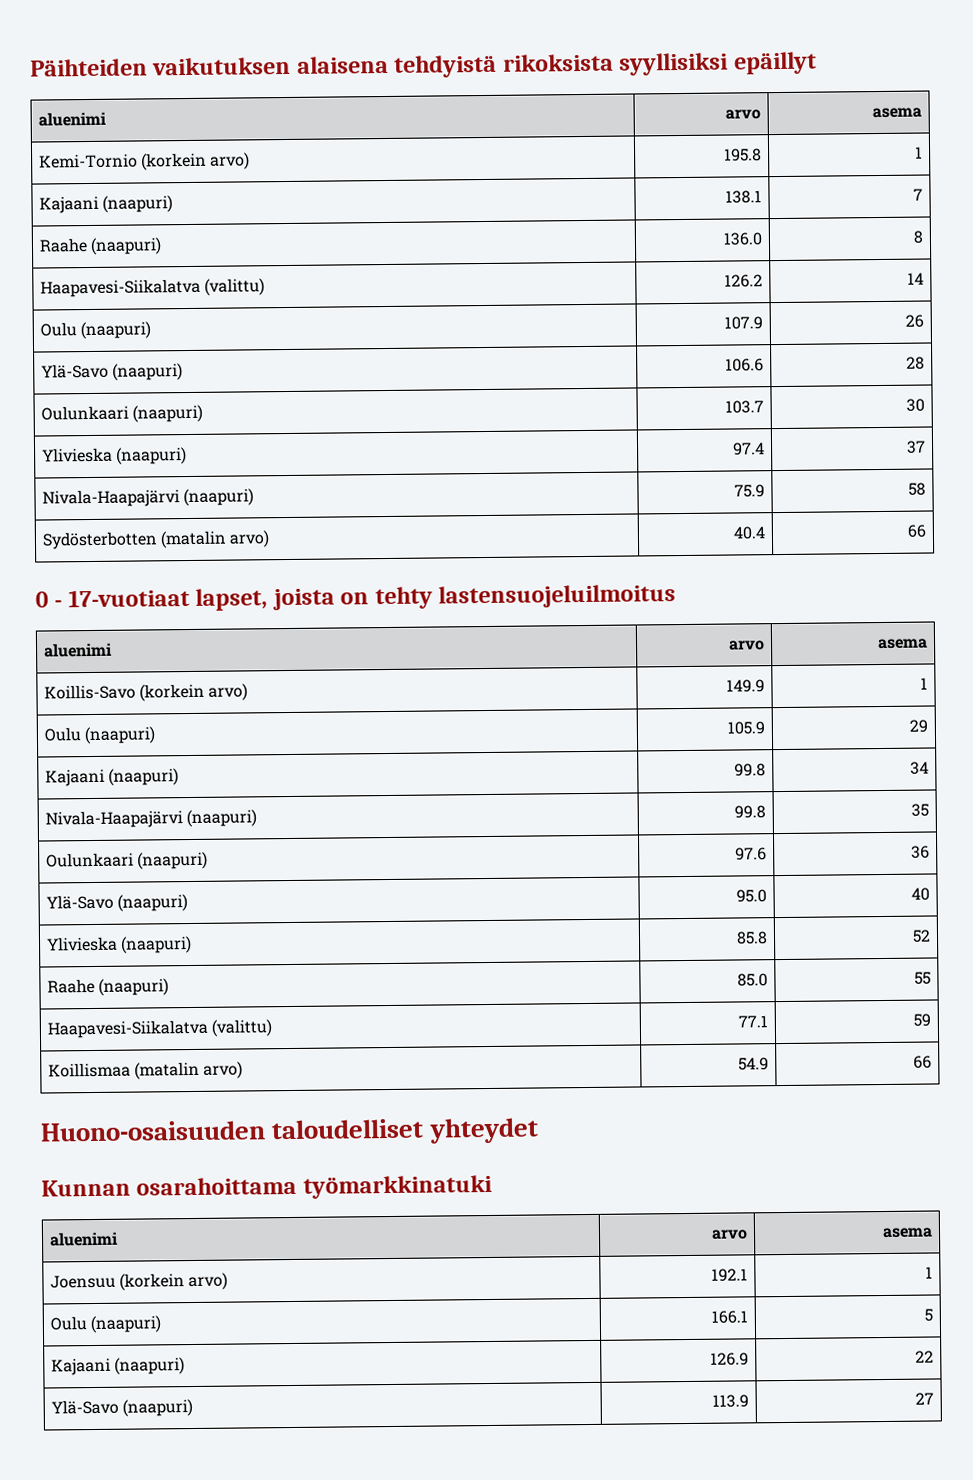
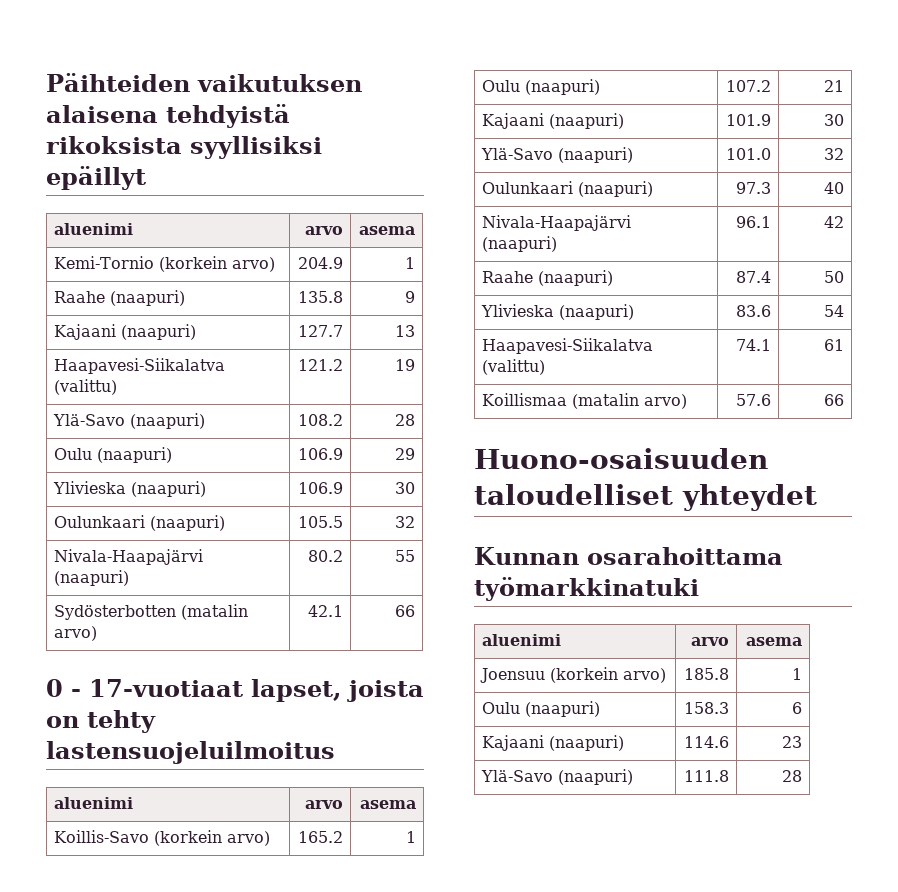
- Kemi-Tornio (korkein arvo) | 195.8 | 1
- Kajaani (naapuri) | 138.1 | 7
- Raahe (naapuri) | 136.0 | 8
- Haapavesi-Siikalatva (valittu) | 126.2 | 14
- Oulu (naapuri) | 107.9 | 26
- Ylä-Savo (naapuri) | 106.6 | 28
- Oulunkaari (naapuri) | 103.7 | 30
- Ylivieska (naapuri) | 97.4 | 37
- Nivala-Haapajärvi (naapuri) | 75.9 | 58
+ Kemi-Tornio (korkein arvo) | 204.9 | 1
+ Raahe (naapuri) | 135.8 | 9
+ Kajaani (naapuri) | 127.7 | 13
+ Haapavesi-Siikalatva (valittu) | 121.2 | 19
+ Ylä-Savo (naapuri) | 108.2 | 28
+ Oulu (naapuri) | 106.9 | 29
+ Ylivieska (naapuri) | 106.9 | 30
+ Oulunkaari (naapuri) | 105.5 | 32
+ Nivala-Haapajärvi (naapuri) | 80.2 | 55
- Sydösterbotten (matalin arvo) | 40.4 | 66
+ Sydösterbotten (matalin arvo) | 42.1 | 66
- Koillis-Savo (korkein arvo) | 149.9 | 1
- Oulu (naapuri) | 105.9 | 29
- Kajaani (naapuri) | 99.8 | 34
- Nivala-Haapajärvi (naapuri) | 99.8 | 35
- Oulunkaari (naapuri) | 97.6 | 36
- Ylä-Savo (naapuri) | 95.0 | 40
- Ylivieska (naapuri) | 85.8 | 52
- Raahe (naapuri) | 85.0 | 55
- Haapavesi-Siikalatva (valittu) | 77.1 | 59
+ Koillis-Savo (korkein arvo) | 165.2 | 1
+ Oulu (naapuri) | 107.2 | 21
+ Kajaani (naapuri) | 101.9 | 30
+ Ylä-Savo (naapuri) | 101.0 | 32
+ Oulunkaari (naapuri) | 97.3 | 40
+ Nivala-Haapajärvi (naapuri) | 96.1 | 42
+ Raahe (naapuri) | 87.4 | 50
+ Ylivieska (naapuri) | 83.6 | 54
+ Haapavesi-Siikalatva (valittu) | 74.1 | 61
- Koillismaa (matalin arvo) | 54.9 | 66
+ Koillismaa (matalin arvo) | 57.6 | 66
- Joensuu (korkein arvo) | 192.1 | 1
- Oulu (naapuri) | 166.1 | 5
- Kajaani (naapuri) | 126.9 | 22
- Ylä-Savo (naapuri) | 113.9 | 27
+ Joensuu (korkein arvo) | 185.8 | 1
+ Oulu (naapuri) | 158.3 | 6
+ Kajaani (naapuri) | 114.6 | 23
+ Ylä-Savo (naapuri) | 111.8 | 28

